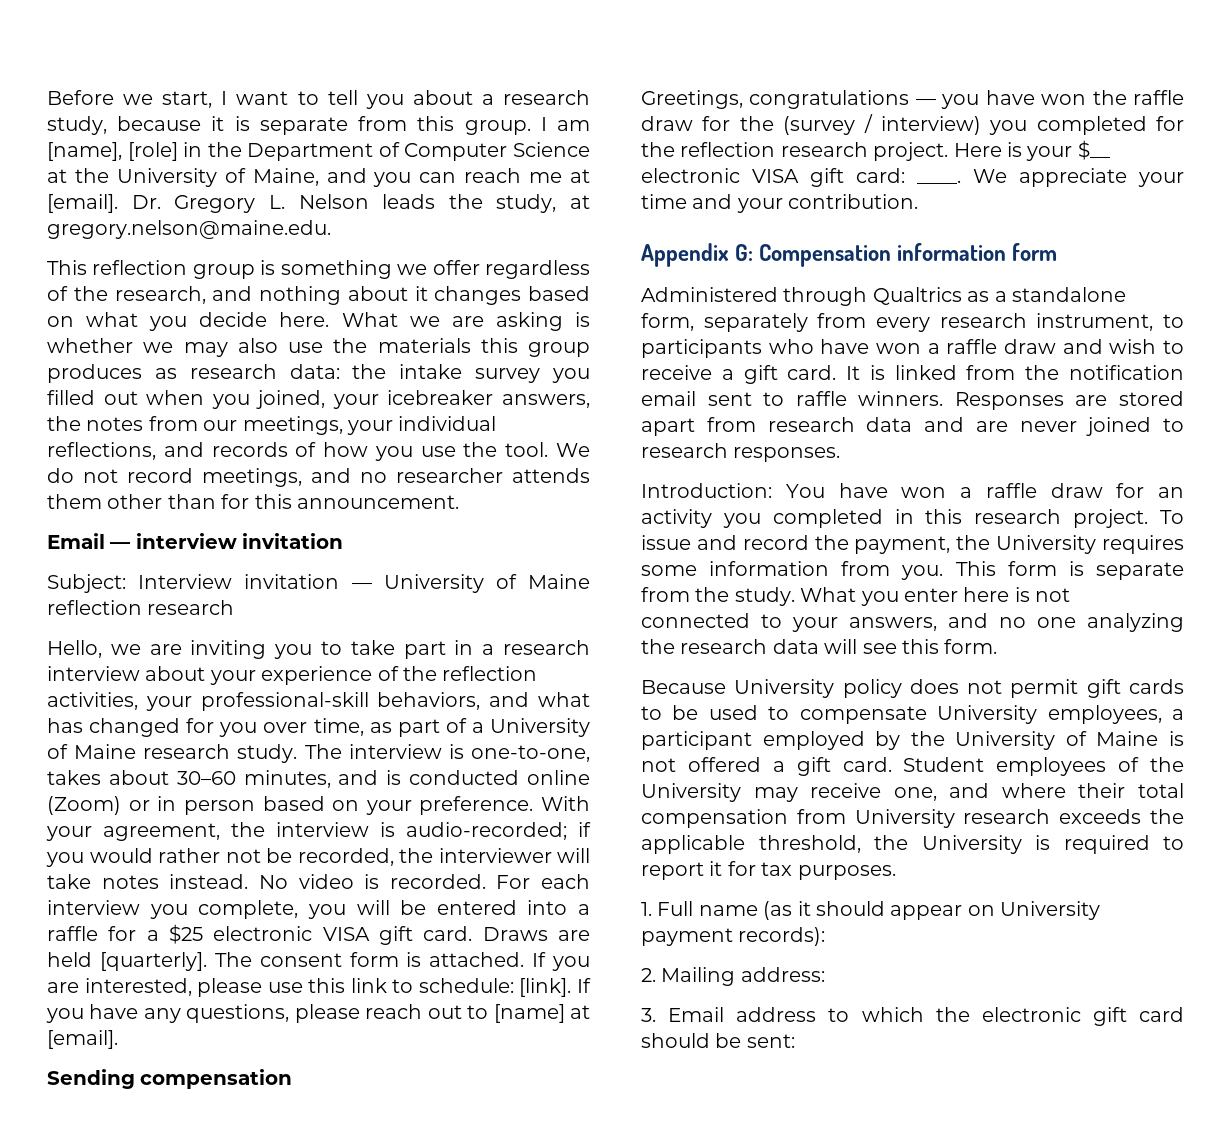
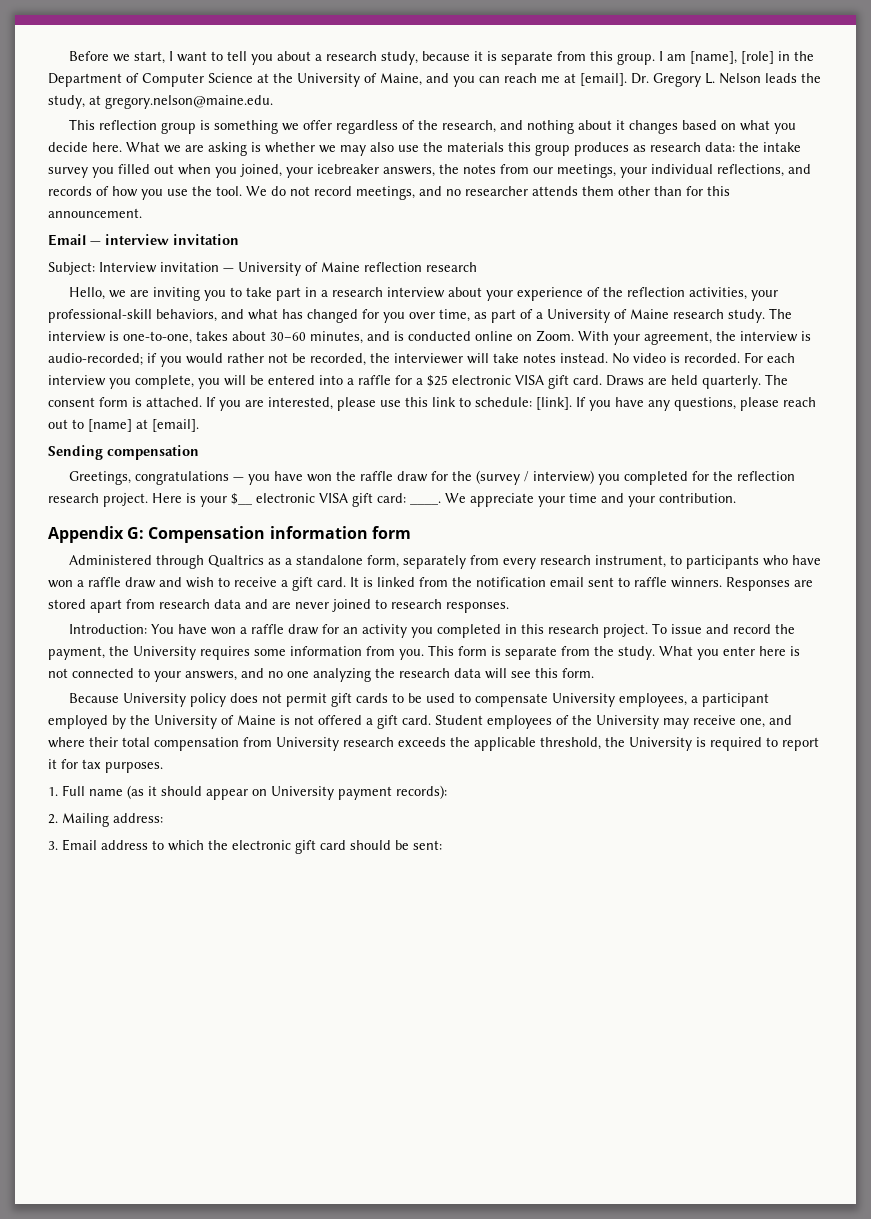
- The interview is one-to-one, takes about 30–60 minutes, and is conducted online (Zoom) or in person based on your preference.
+ The interview is one-to-one, takes about 30–60 minutes, and is conducted online on Zoom.
- Draws are held [quarterly].
+ Draws are held quarterly.

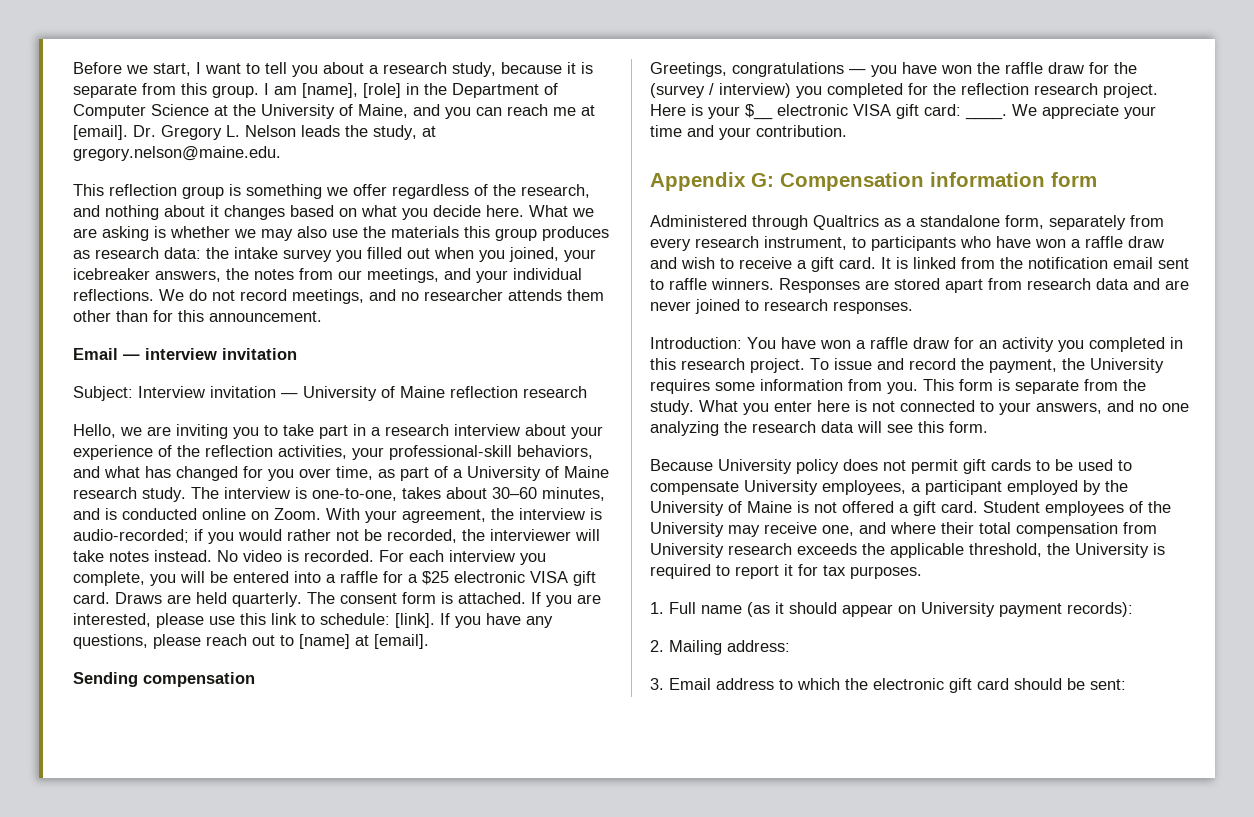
- What we are asking is whether we may also use the materials this group produces as research data: the intake survey you filled out when you joined, your icebreaker answers, the notes from our meetings, your individual reflections, and records of how you use the tool.
+ What we are asking is whether we may also use the materials this group produces as research data: the intake survey you filled out when you joined, your icebreaker answers, the notes from our meetings, and your individual reflections.

